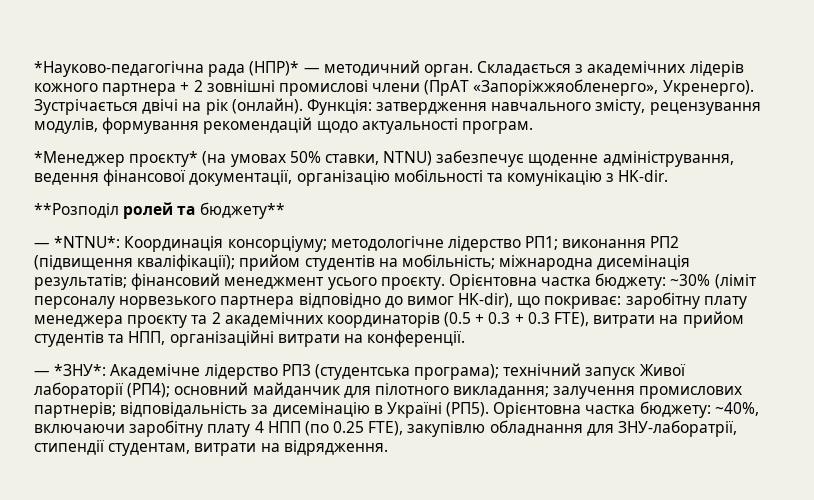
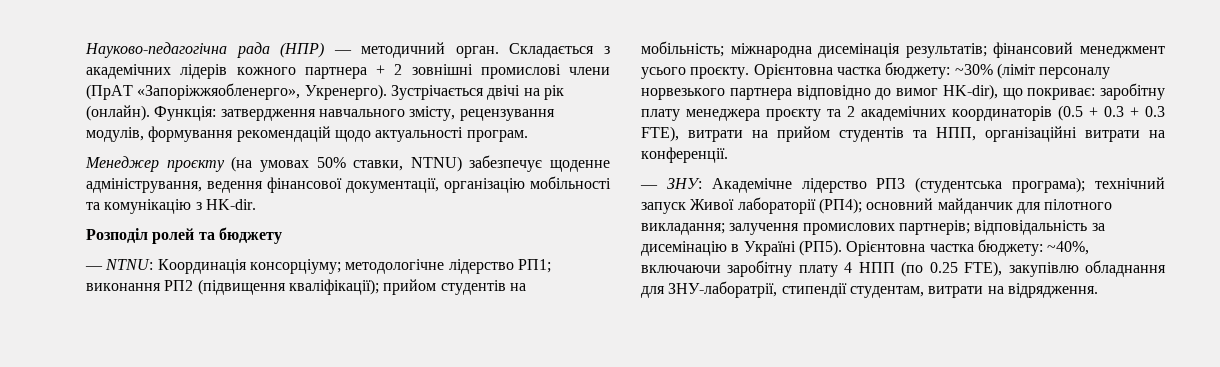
- *Науково-педагогічна рада (НПР)* — методичний орган.
+ Науково-педагогічна рада (НПР) — методичний орган.
- *Менеджер проєкту* (на умовах 50% ставки, NTNU) забезпечує щоденне адміністрування, ведення фінансової документації, організацію мобільності та комунікацію з HK-dir.
+ Менеджер проєкту (на умовах 50% ставки, NTNU) забезпечує щоденне адміністрування, ведення фінансової документації, організацію мобільності та комунікацію з HK-dir.
- **Розподіл ролей та бюджету**
- — *NTNU*: Координація консорціуму; методологічне лідерство РП1; виконання РП2 (підвищення кваліфікації); прийом студентів на мобільність; міжнародна дисемінація результатів; фінансовий менеджмент усього проєкту.
+ Розподіл ролей та бюджету
+ — NTNU: Координація консорціуму; методологічне лідерство РП1; виконання РП2 (підвищення кваліфікації); прийом студентів на мобільність; міжнародна дисемінація результатів; фінансовий менеджмент усього проєкту.
- — *ЗНУ*: Академічне лідерство РП3 (студентська програма); технічний запуск Живої лабораторії (РП4); основний майданчик для пілотного викладання; залучення промислових партнерів; відповідальність за дисемінацію в Україні (РП5).
+ — ЗНУ: Академічне лідерство РП3 (студентська програма); технічний запуск Живої лабораторії (РП4); основний майданчик для пілотного викладання; залучення промислових партнерів; відповідальність за дисемінацію в Україні (РП5).

